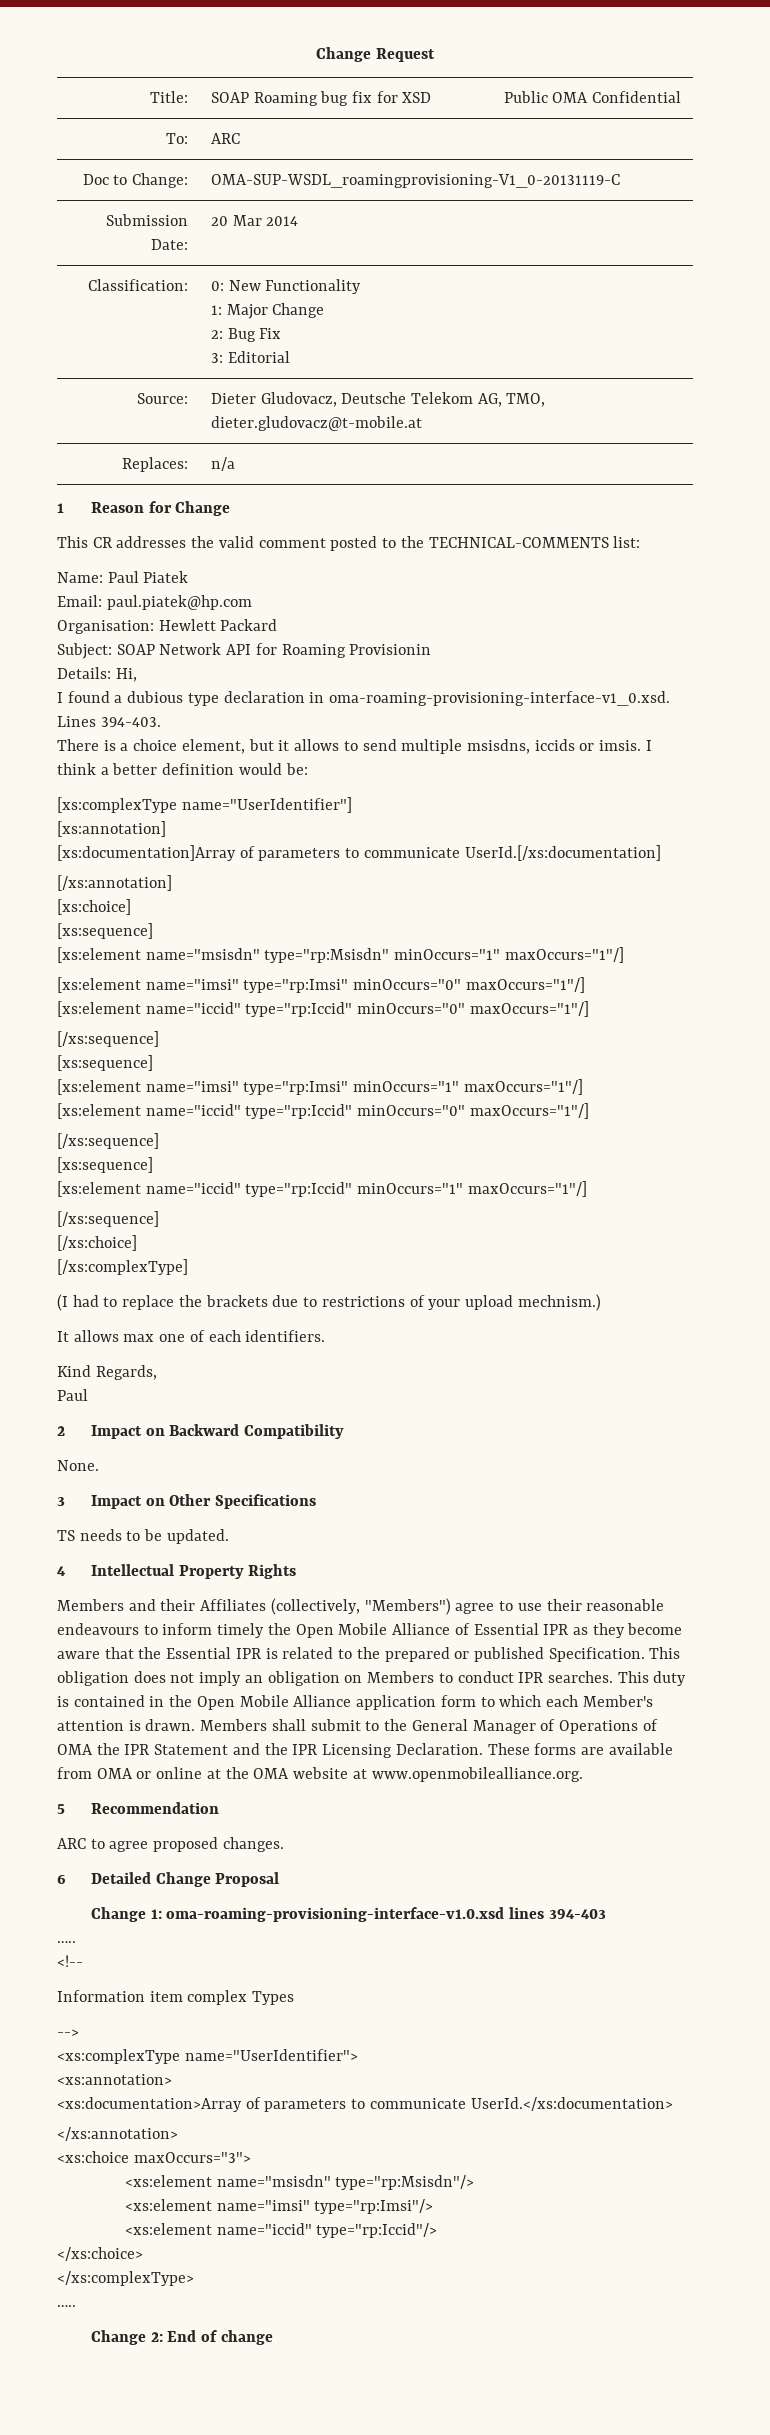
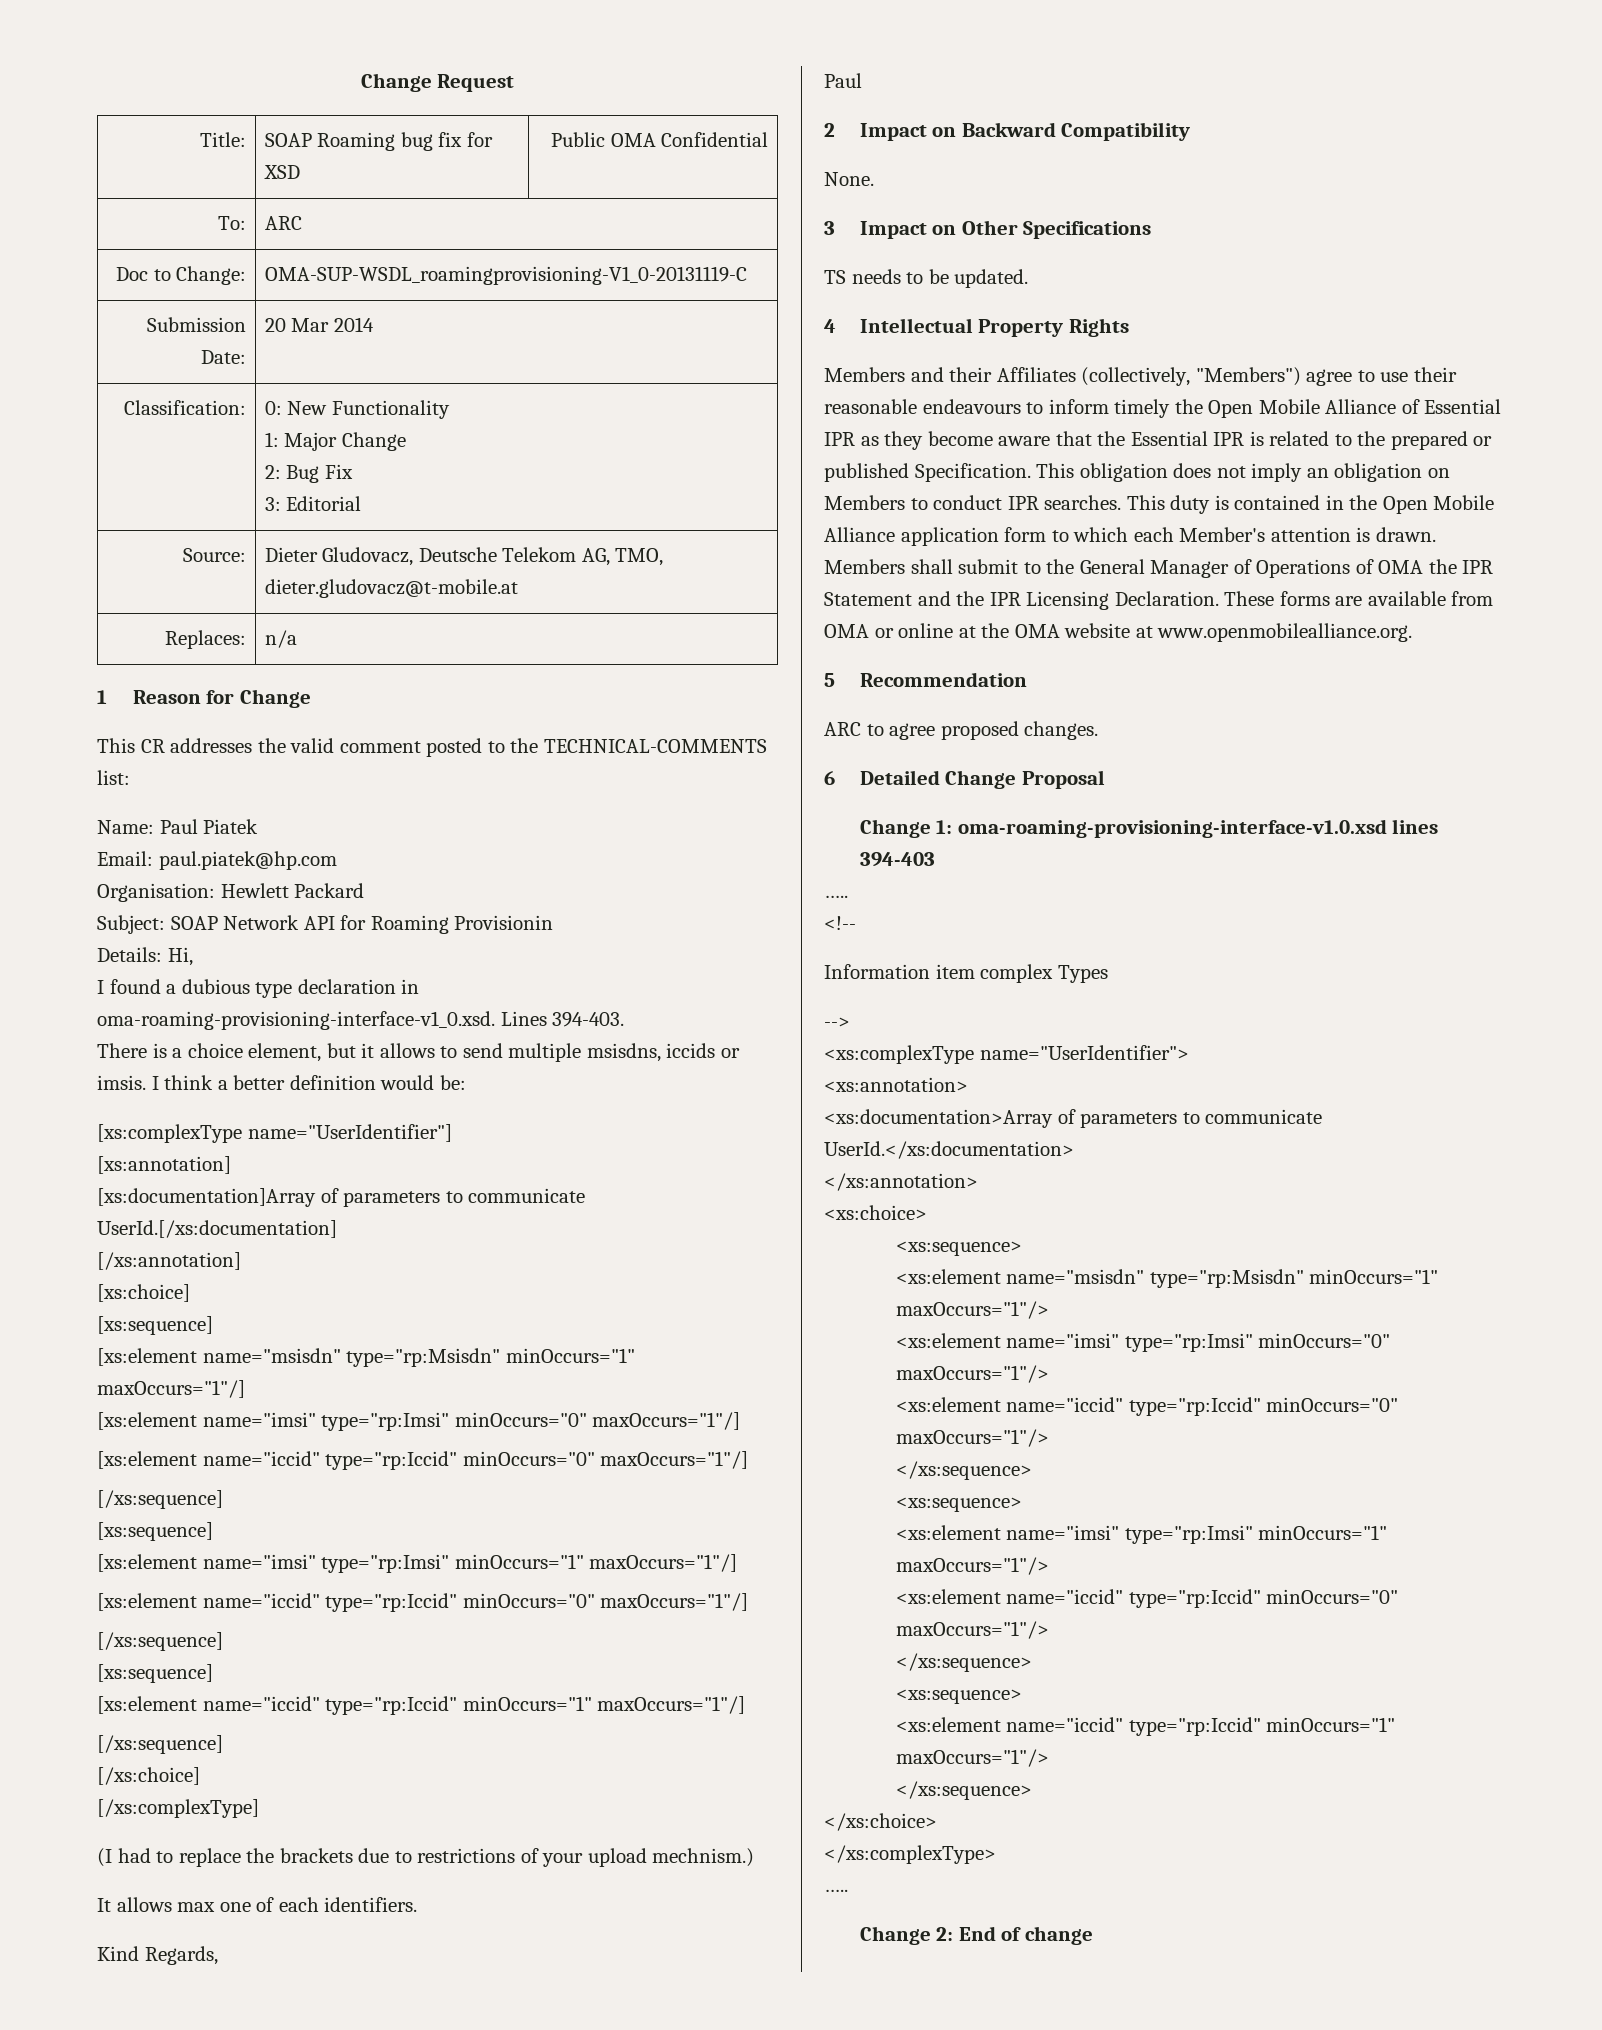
- <xs:choice maxOccurs="3">
+ <xs:choice>
+ <xs:sequence>
- <xs:element name="msisdn" type="rp:Msisdn"/>
- <xs:element name="imsi" type="rp:Imsi"/>
- <xs:element name="iccid" type="rp:Iccid"/>
+ <xs:element name="msisdn" type="rp:Msisdn" minOccurs="1" maxOccurs="1"/>
+ <xs:element name="imsi" type="rp:Imsi" minOccurs="0" maxOccurs="1"/>
+ <xs:element name="iccid" type="rp:Iccid" minOccurs="0" maxOccurs="1"/>
+ </xs:sequence>
+ <xs:sequence>
+ <xs:element name="imsi" type="rp:Imsi" minOccurs="1" maxOccurs="1"/>
+ <xs:element name="iccid" type="rp:Iccid" minOccurs="0" maxOccurs="1"/>
+ </xs:sequence>
+ <xs:sequence>
+ <xs:element name="iccid" type="rp:Iccid" minOccurs="1" maxOccurs="1"/>
+ </xs:sequence>

